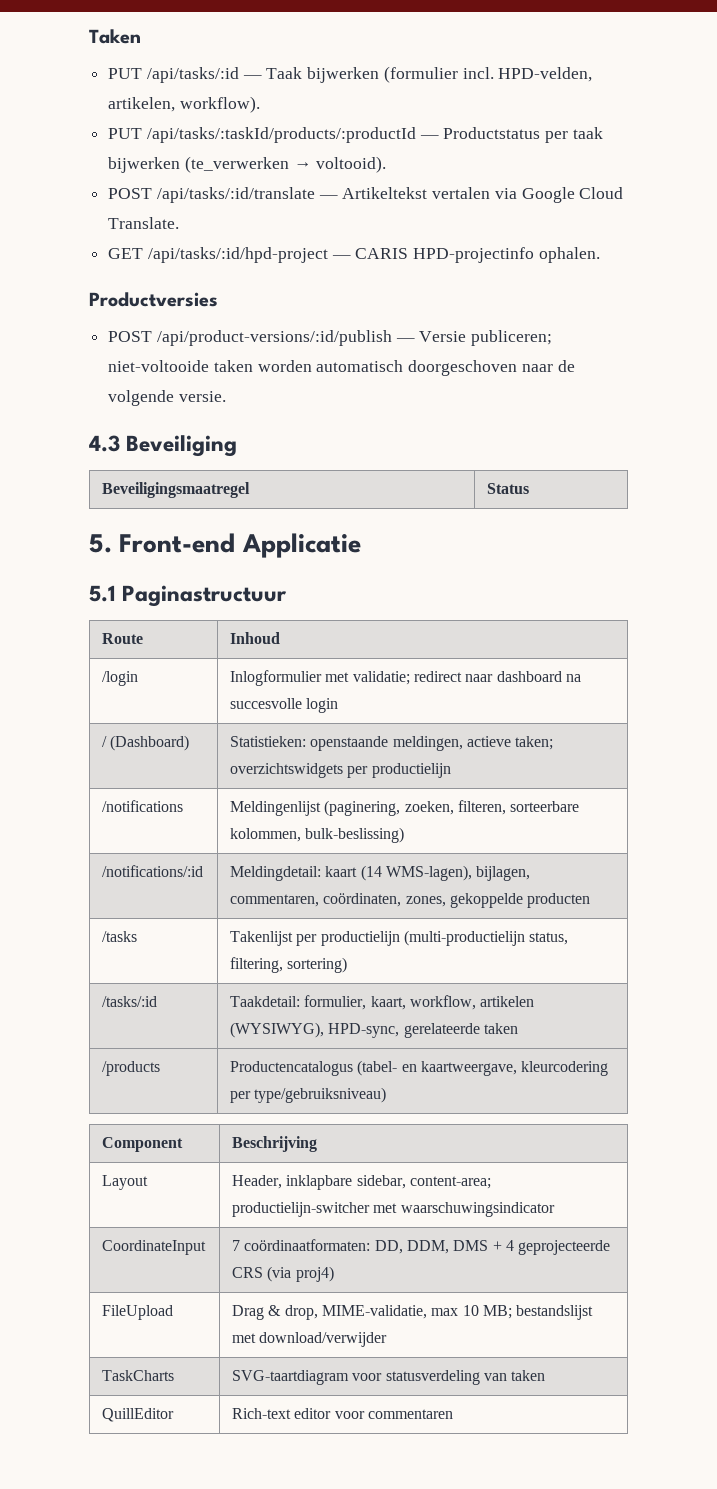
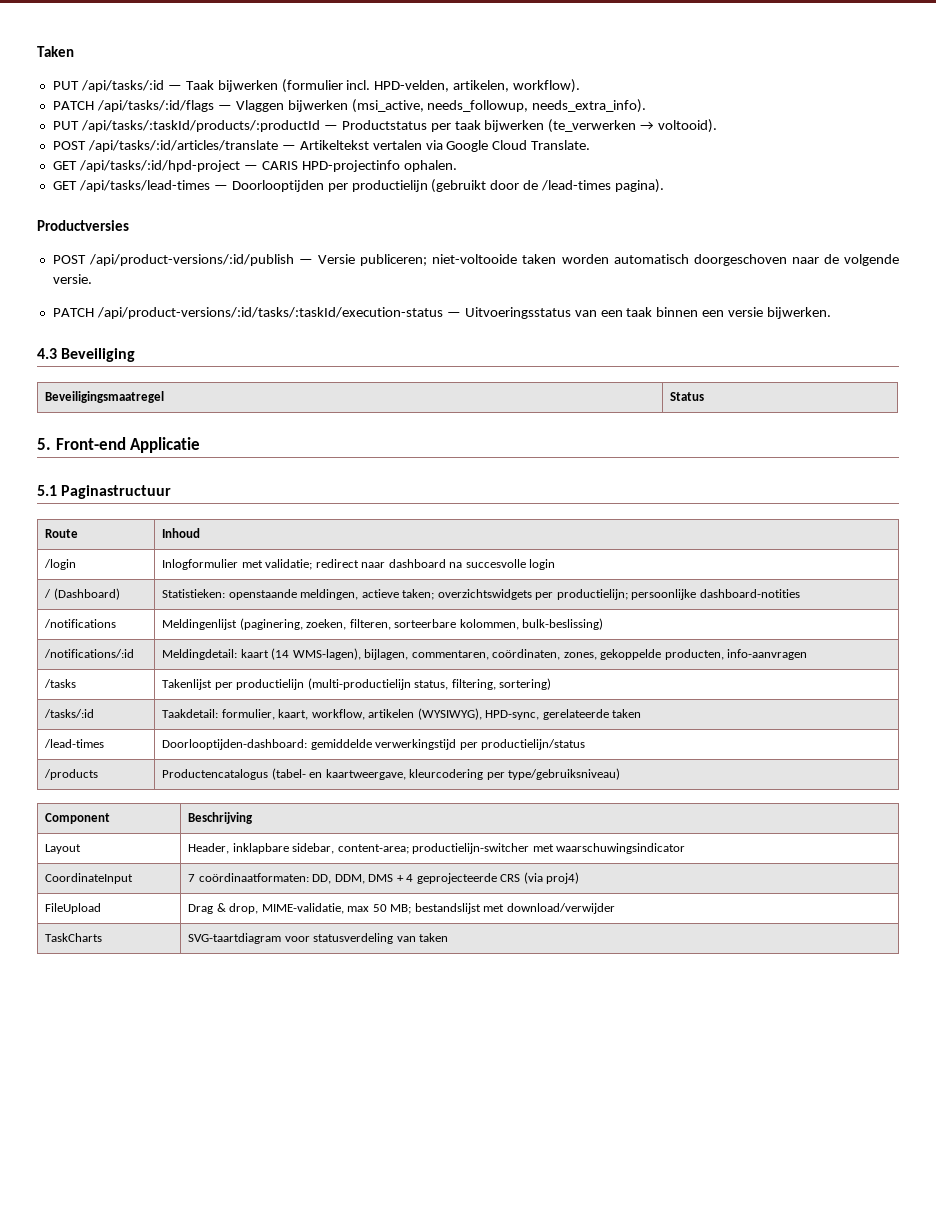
+ PATCH /api/tasks/:id/flags — Vlaggen bijwerken (msi_active, needs_followup, needs_extra_info).
- POST /api/tasks/:id/translate — Artikeltekst vertalen via Google Cloud Translate.
+ POST /api/tasks/:id/articles/translate — Artikeltekst vertalen via Google Cloud Translate.
+ GET /api/tasks/lead-times — Doorlooptijden per productielijn (gebruikt door de /lead-times pagina).
+ PATCH /api/product-versions/:id/tasks/:taskId/execution-status — Uitvoeringsstatus van een taak binnen een versie bijwerken.
- / (Dashboard) | Statistieken: openstaande meldingen, actieve taken; overzichtswidgets per productielijn
+ / (Dashboard) | Statistieken: openstaande meldingen, actieve taken; overzichtswidgets per productielijn; persoonlijke dashboard-notities
- /notifications/:id | Meldingdetail: kaart (14 WMS-lagen), bijlagen, commentaren, coördinaten, zones, gekoppelde producten
+ /notifications/:id | Meldingdetail: kaart (14 WMS-lagen), bijlagen, commentaren, coördinaten, zones, gekoppelde producten, info-aanvragen
+ /lead-times | Doorlooptijden-dashboard: gemiddelde verwerkingstijd per productielijn/status
- FileUpload | Drag & drop, MIME-validatie, max 10 MB; bestandslijst met download/verwijder
+ FileUpload | Drag & drop, MIME-validatie, max 50 MB; bestandslijst met download/verwijder
- QuillEditor | Rich-text editor voor commentaren

